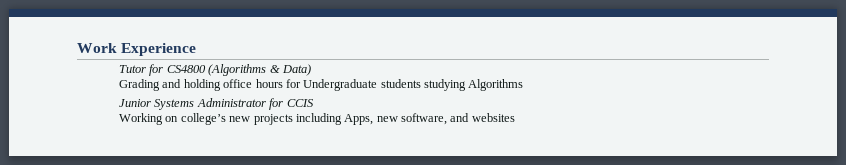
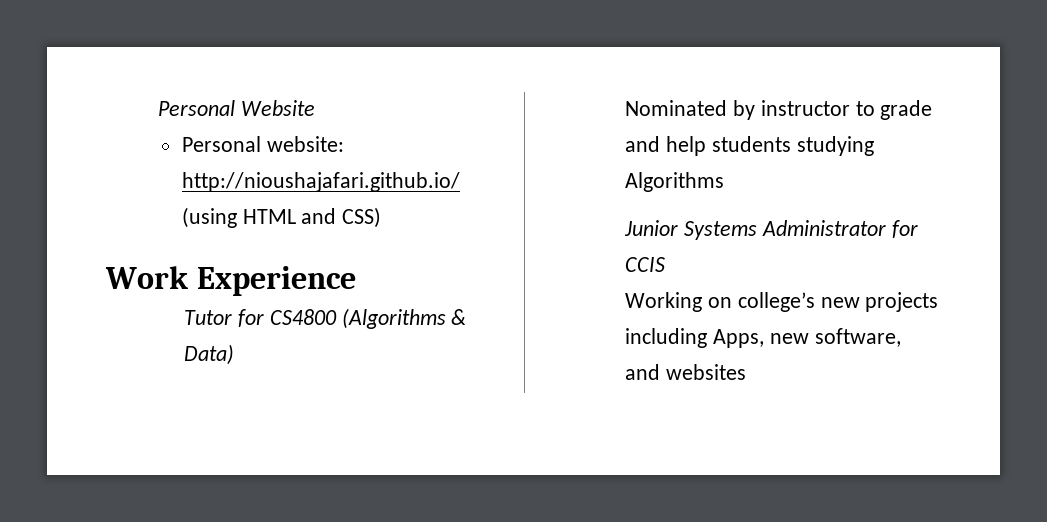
+ Personal Website
+ Personal website: http://nioushajafari.github.io/ (using HTML and CSS)
- Grading and holding office hours for Undergraduate students studying Algorithms
+ Nominated by instructor to grade and help students studying Algorithms

